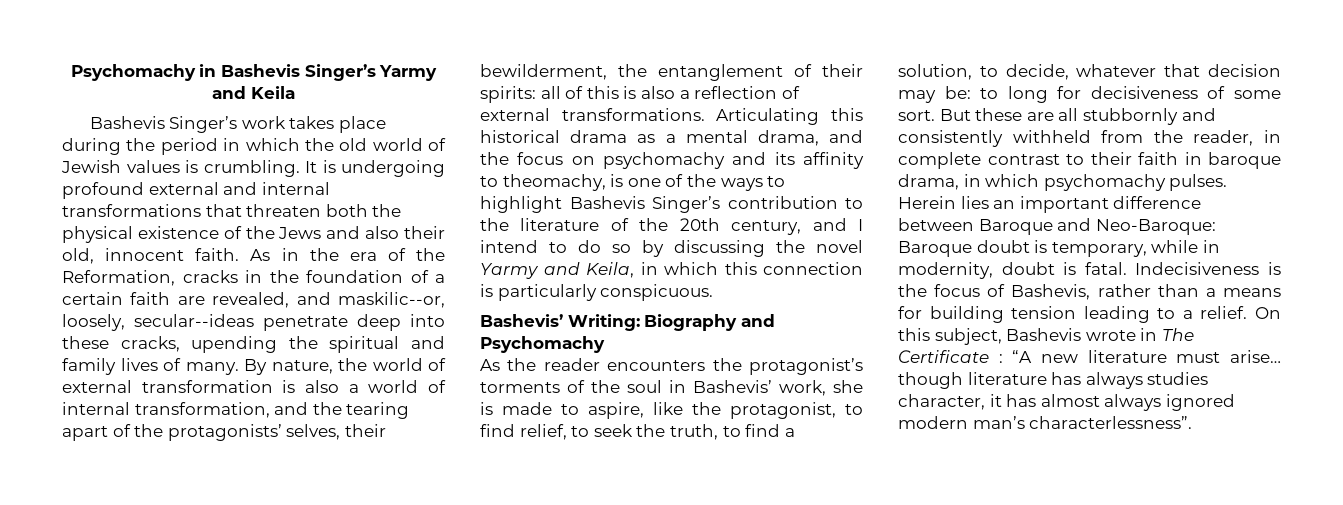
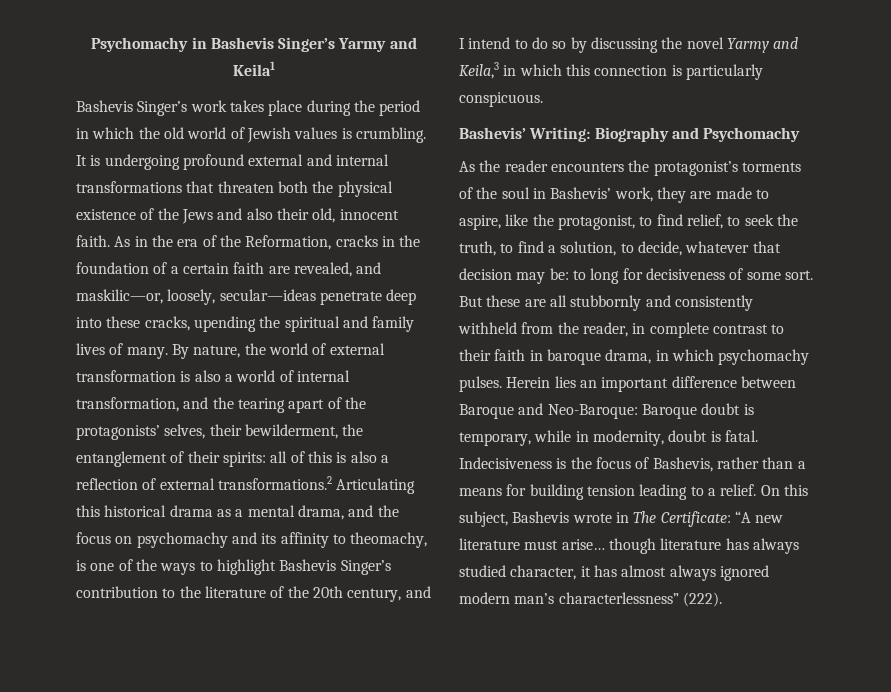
- Psychomachy in Bashevis Singer’s Yarmy and Keila
+ Psychomachy in Bashevis Singer’s Yarmy and Keila1
- As in the era of the Reformation, cracks in the foundation of a certain faith are revealed, and maskilic--or, loosely, secular--ideas penetrate deep into these cracks, upending the spiritual and family lives of many.
+ As in the era of the Reformation, cracks in the foundation of a certain faith are revealed, and maskilic—or, loosely, secular—ideas penetrate deep into these cracks, upending the spiritual and family lives of many.
- all of this is also a reflection of external transformations. Articulating this historical drama as a mental drama, and the focus on psychomachy and its affinity to theomachy, is one of the ways to highlight Bashevis Singer’s contribution to the literature of the 20th century, and I intend to do so by discussing the novel Yarmy and Keila, in which this connection is particularly conspicuous.
+ all of this is also a reflection of external transformations.2 Articulating this historical drama as a mental drama, and the focus on psychomachy and its affinity to theomachy, is one of the ways to highlight Bashevis Singer’s contribution to the literature of the 20th century, and I intend to do so by discussing the novel Yarmy and Keila,3 in which this connection is particularly conspicuous.
- As the reader encounters the protagonist’s torments of the soul in Bashevis’ work, she is made to aspire, like the protagonist, to find relief, to seek the truth, to find a solution, to decide, whatever that decision may be: to long for decisiveness of some sort.
+ As the reader encounters the protagonist’s torments of the soul in Bashevis’ work, they are made to aspire, like the protagonist, to find relief, to seek the truth, to find a solution, to decide, whatever that decision may be: to long for decisiveness of some sort.
- On this subject, Bashevis wrote in The Certificate : “A new literature must arise… though literature has always studies character, it has almost always ignored modern man’s characterlessness”.
+ On this subject, Bashevis wrote in The Certificate: “A new literature must arise… though literature has always studied character, it has almost always ignored modern man’s characterlessness” (222).

